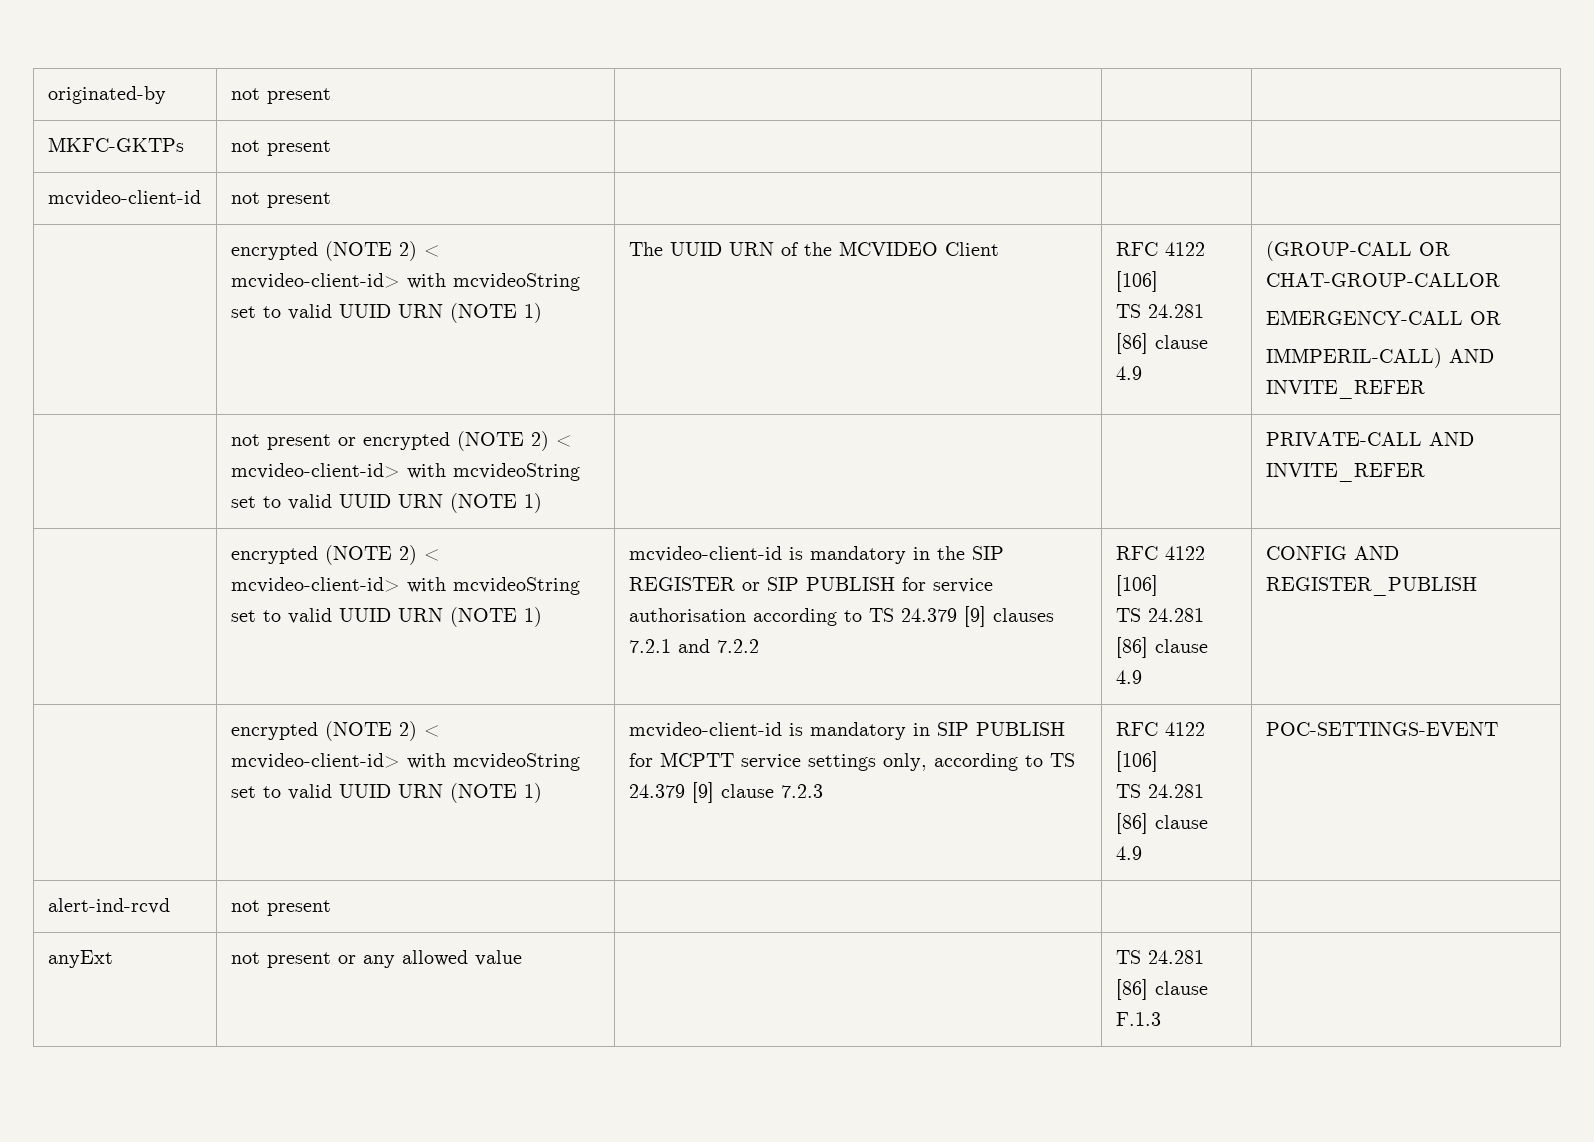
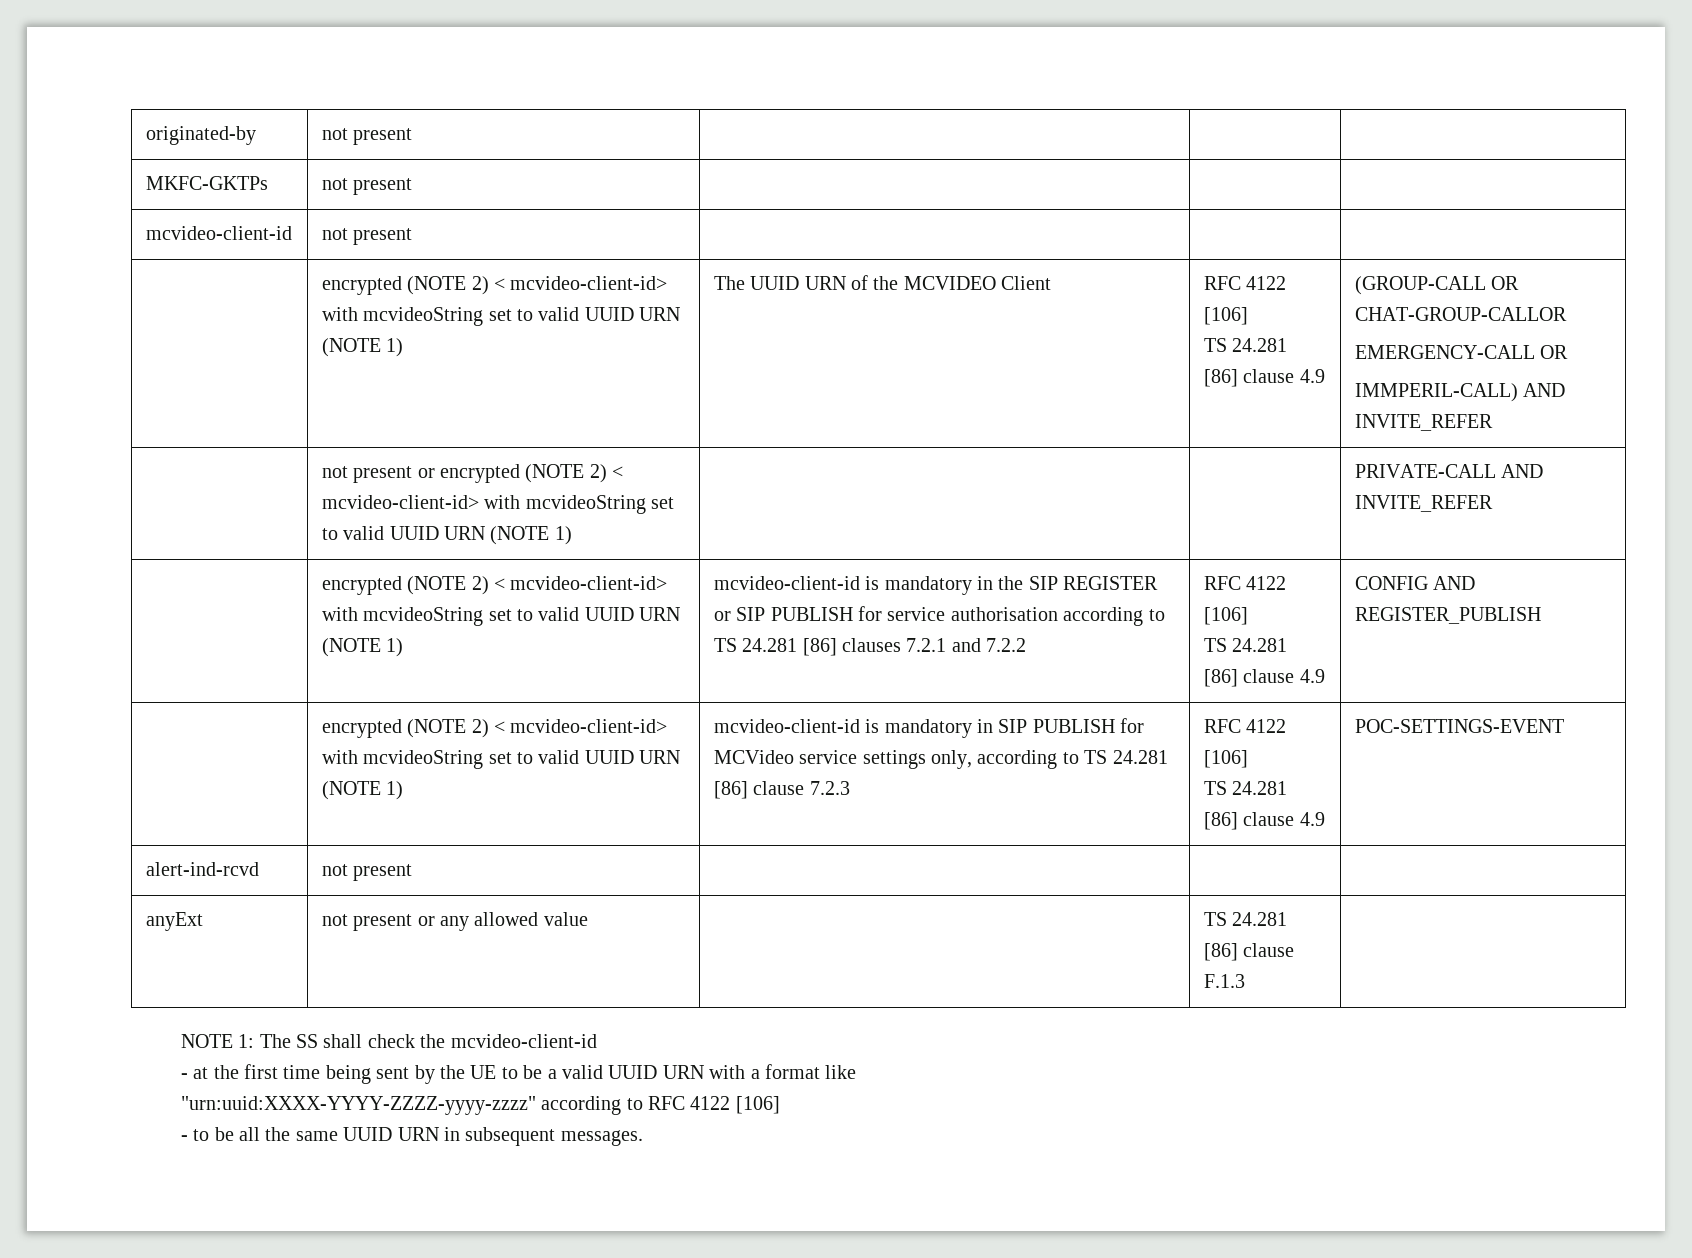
- mcvideo-client-id is mandatory in the SIP REGISTER or SIP PUBLISH for service authorisation according to TS 24.379 [9] clauses 7.2.1 and 7.2.2
+ mcvideo-client-id is mandatory in the SIP REGISTER or SIP PUBLISH for service authorisation according to TS 24.281 [86] clauses 7.2.1 and 7.2.2
- mcvideo-client-id is mandatory in SIP PUBLISH for MCPTT service settings only, according to TS 24.379 [9] clause 7.2.3
+ mcvideo-client-id is mandatory in SIP PUBLISH for MCVideo service settings only, according to TS 24.281 [86] clause 7.2.3
+ NOTE 1: The SS shall check the mcvideo-client-id
+ - at the first time being sent by the UE to be a valid UUID URN with a format like
+ "urn:uuid:XXXX-YYYY-ZZZZ-yyyy-zzzz" according to RFC 4122 [106]
+ - to be all the same UUID URN in subsequent messages.

